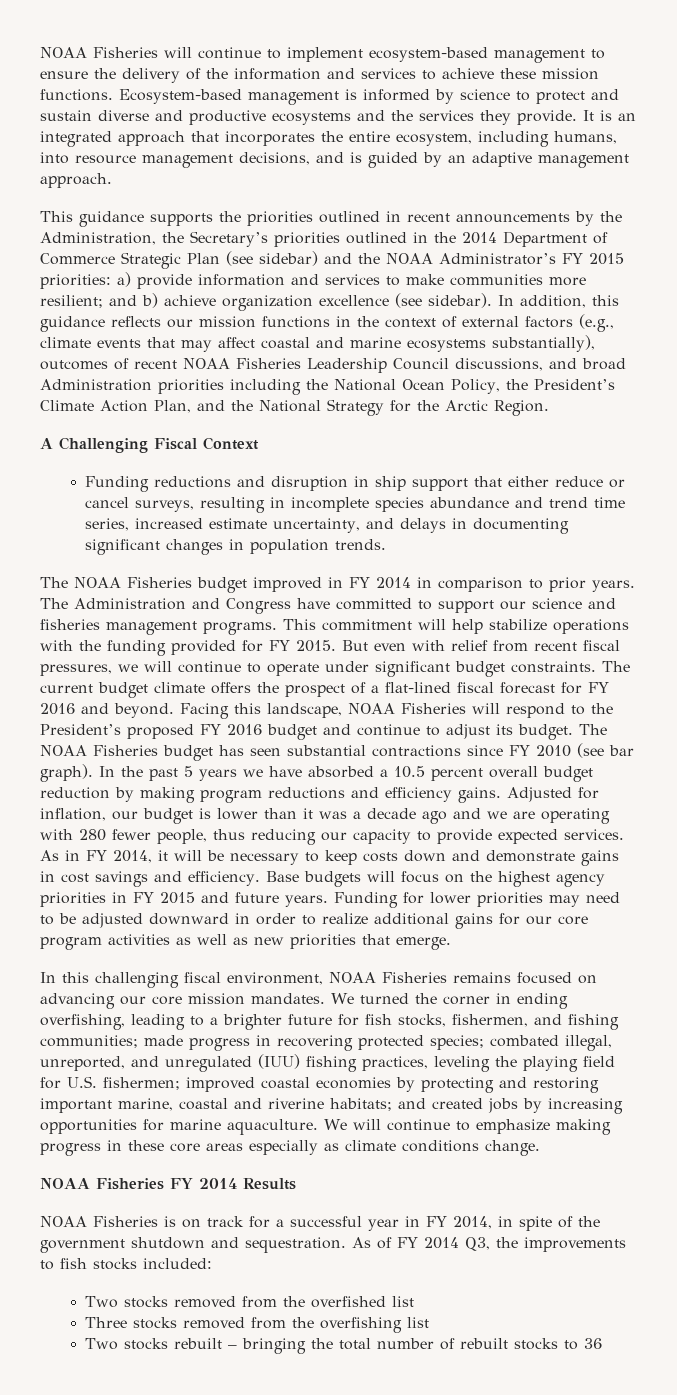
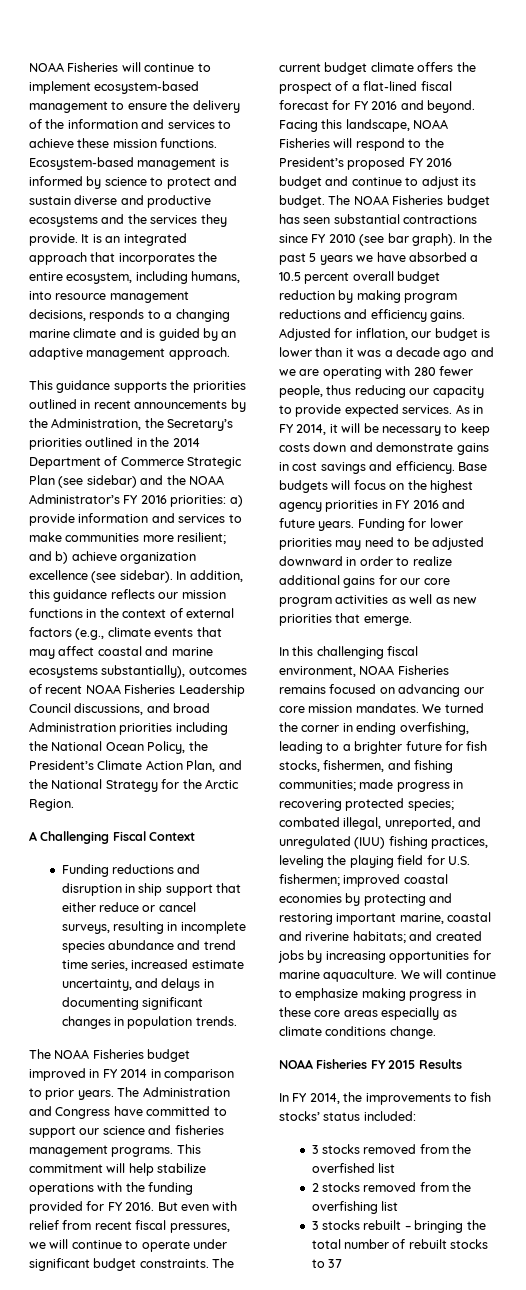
- It is an integrated approach that incorporates the entire ecosystem, including humans, into resource management decisions, and is guided by an adaptive management approach.
+ It is an integrated approach that incorporates the entire ecosystem, including humans, into resource management decisions, responds to a changing marine climate and is guided by an adaptive management approach.
- This guidance supports the priorities outlined in recent announcements by the Administration, the Secretary’s priorities outlined in the 2014 Department of Commerce Strategic Plan (see sidebar) and the NOAA Administrator’s FY 2015 priorities: a) provide information and services to make communities more resilient; and b) achieve organization excellence (see sidebar).
+ This guidance supports the priorities outlined in recent announcements by the Administration, the Secretary’s priorities outlined in the 2014 Department of Commerce Strategic Plan (see sidebar) and the NOAA Administrator’s FY 2016 priorities: a) provide information and services to make communities more resilient; and b) achieve organization excellence (see sidebar).
- This commitment will help stabilize operations with the funding provided for FY 2015.
+ This commitment will help stabilize operations with the funding provided for FY 2016.
- Base budgets will focus on the highest agency priorities in FY 2015 and future years.
+ Base budgets will focus on the highest agency priorities in FY 2016 and future years.
- NOAA Fisheries FY 2014 Results
+ NOAA Fisheries FY 2015 Results
- NOAA Fisheries is on track for a successful year in FY 2014, in spite of the government shutdown and sequestration. As of FY 2014 Q3, the improvements to fish stocks included:
+ In FY 2014, the improvements to fish stocks’ status included:
- Two stocks removed from the overfished list
+ 3 stocks removed from the overfished list
- Three stocks removed from the overfishing list
+ 2 stocks removed from the overfishing list
- Two stocks rebuilt – bringing the total number of rebuilt stocks to 36
+ 3 stocks rebuilt – bringing the total number of rebuilt stocks to 37

